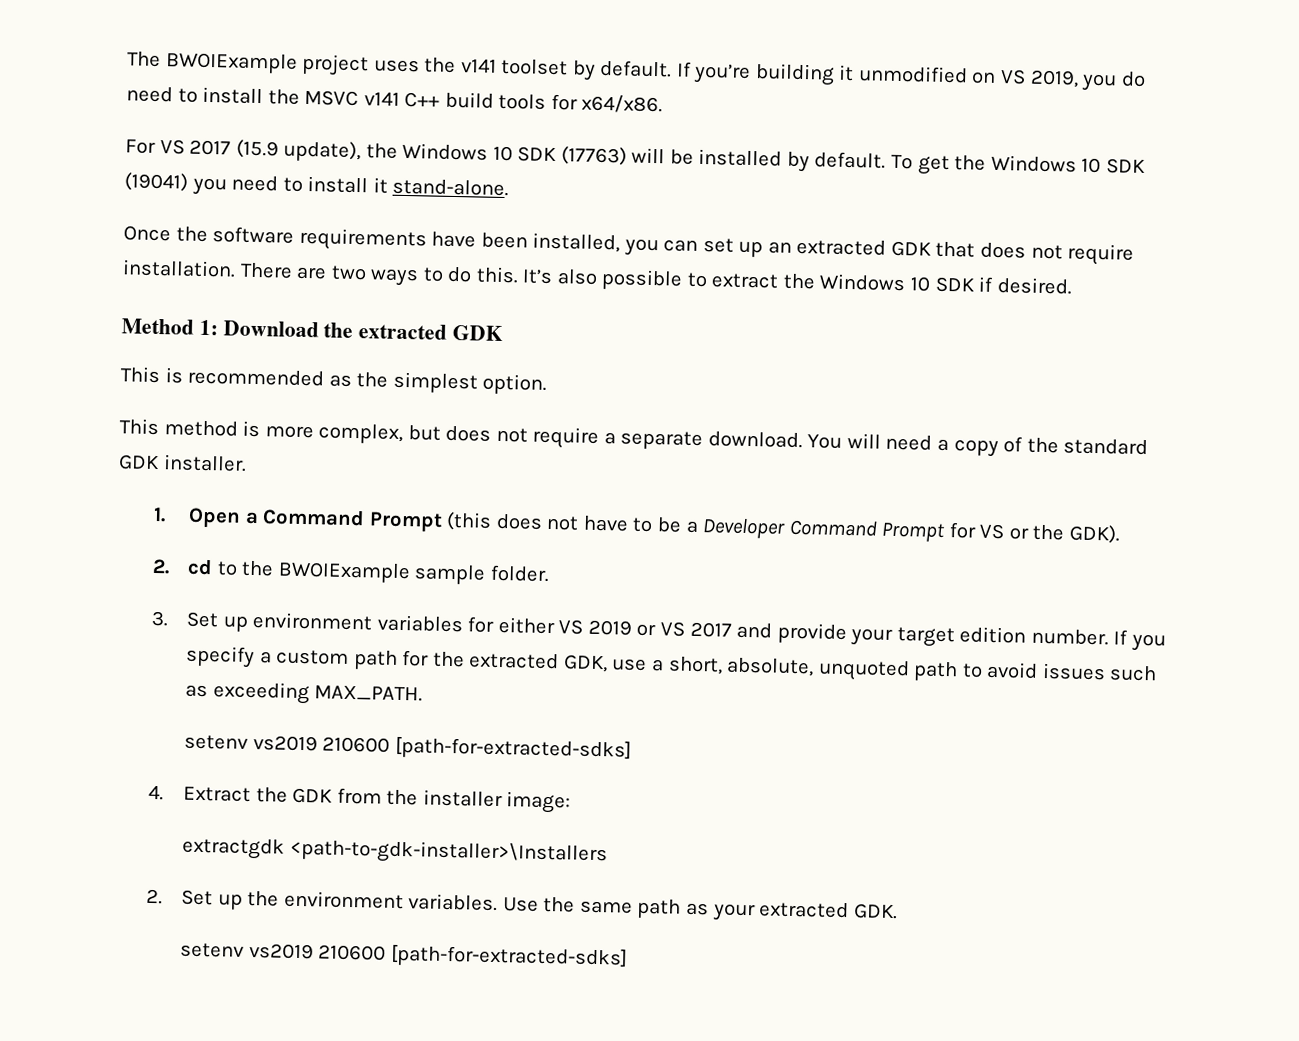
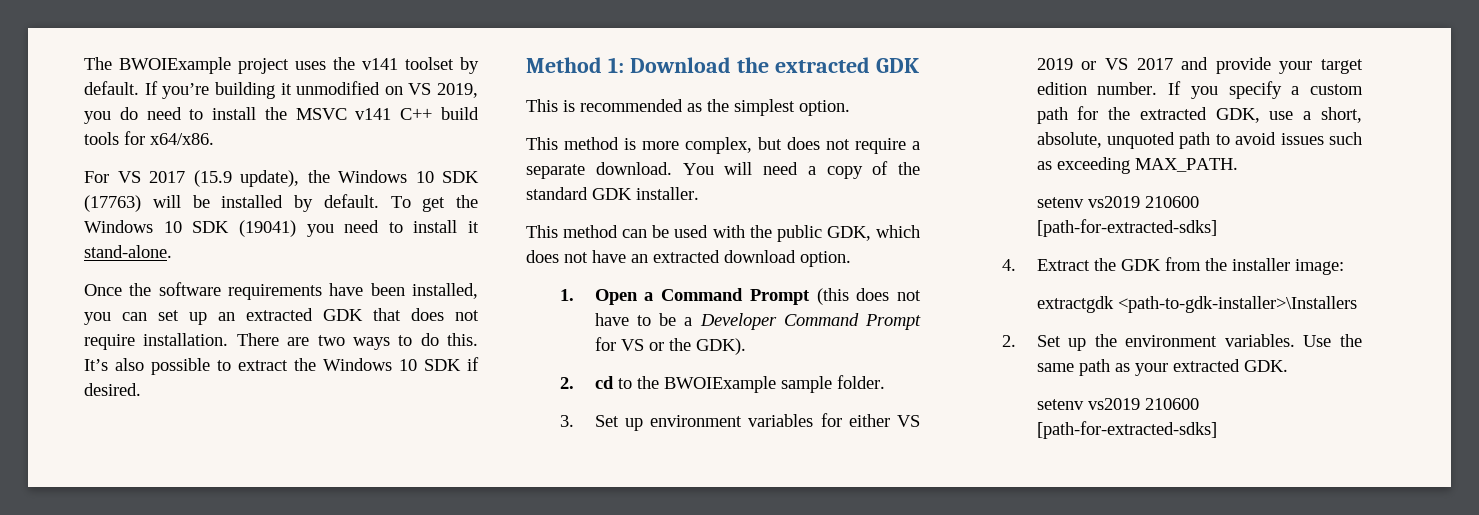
+ This method can be used with the public GDK, which does not have an extracted download option.

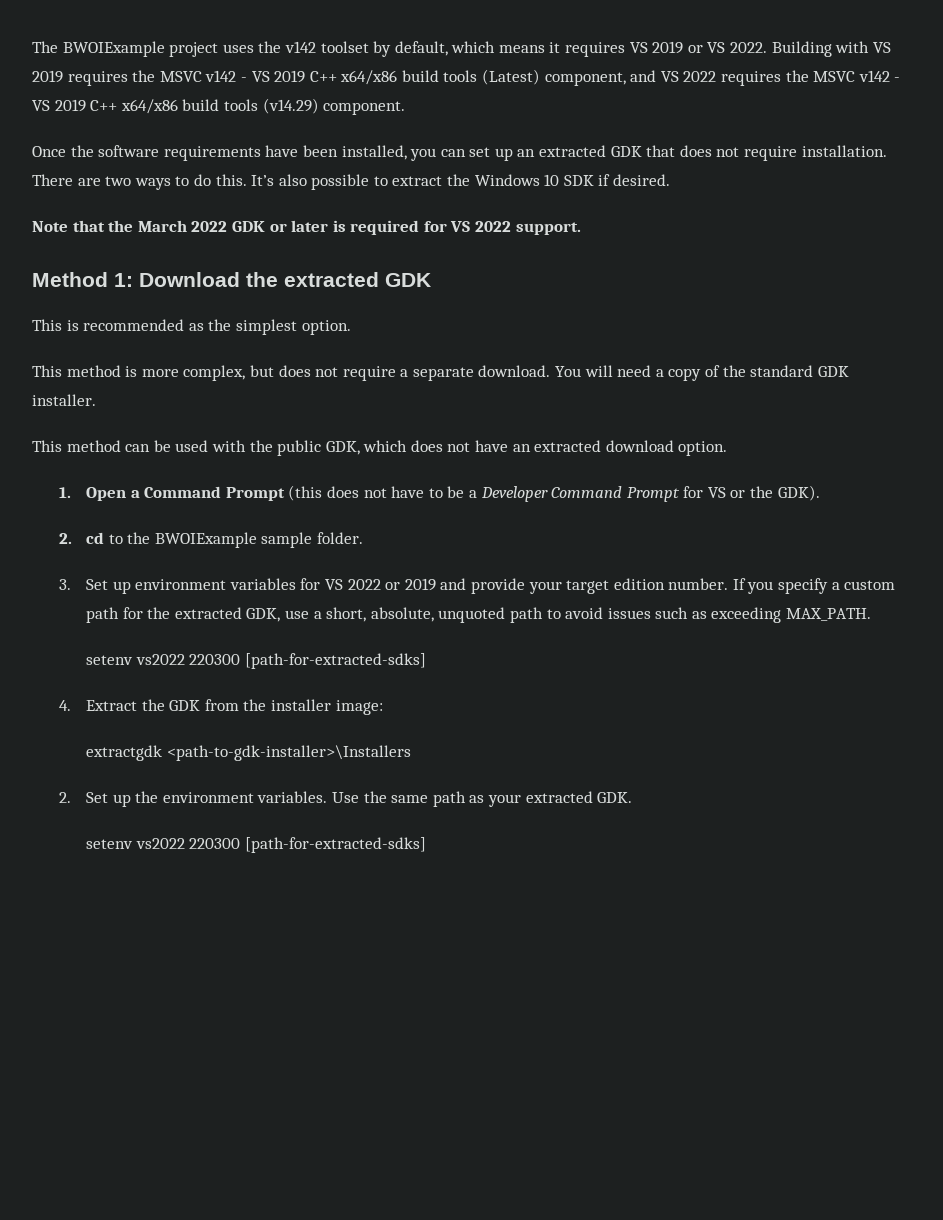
- The BWOIExample project uses the v141 toolset by default. If you’re building it unmodified on VS 2019, you do need to install the MSVC v141 C++ build tools for x64/x86.
- For VS 2017 (15.9 update), the Windows 10 SDK (17763) will be installed by default. To get the Windows 10 SDK (19041) you need to install it stand-alone.
+ The BWOIExample project uses the v142 toolset by default, which means it requires VS 2019 or VS 2022. Building with VS 2019 requires the MSVC v142 - VS 2019 C++ x64/x86 build tools (Latest) component, and VS 2022 requires the MSVC v142 - VS 2019 C++ x64/x86 build tools (v14.29) component.
+ Note that the March 2022 GDK or later is required for VS 2022 support.
- 3. Set up environment variables for either VS 2019 or VS 2017 and provide your target edition number.
+ 3. Set up environment variables for VS 2022 or 2019 and provide your target edition number.
  If you specify a custom path for the extracted GDK, use a short, absolute, unquoted path to avoid issues such as exceeding MAX_PATH.
- setenv vs2019 210600 [path-for-extracted-sdks]
+ setenv vs2022 220300 [path-for-extracted-sdks]
  Use the same path as your extracted GDK.
- setenv vs2019 210600 [path-for-extracted-sdks]
+ setenv vs2022 220300 [path-for-extracted-sdks]

